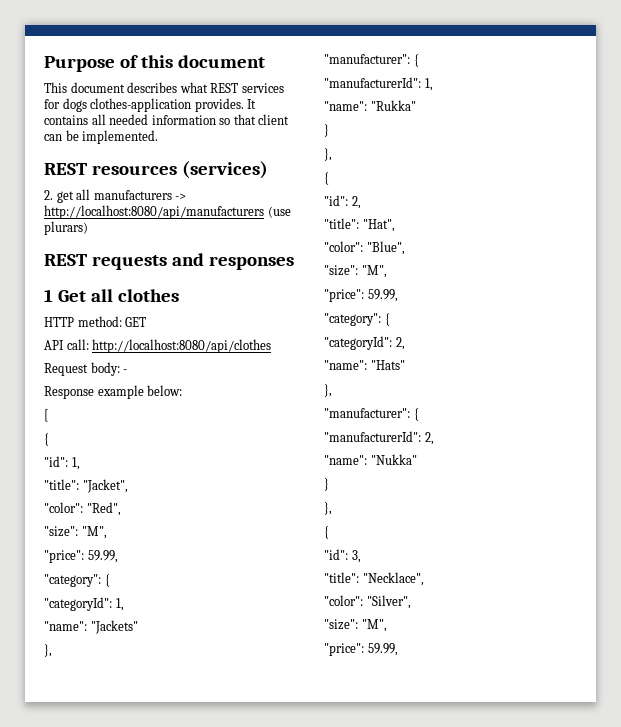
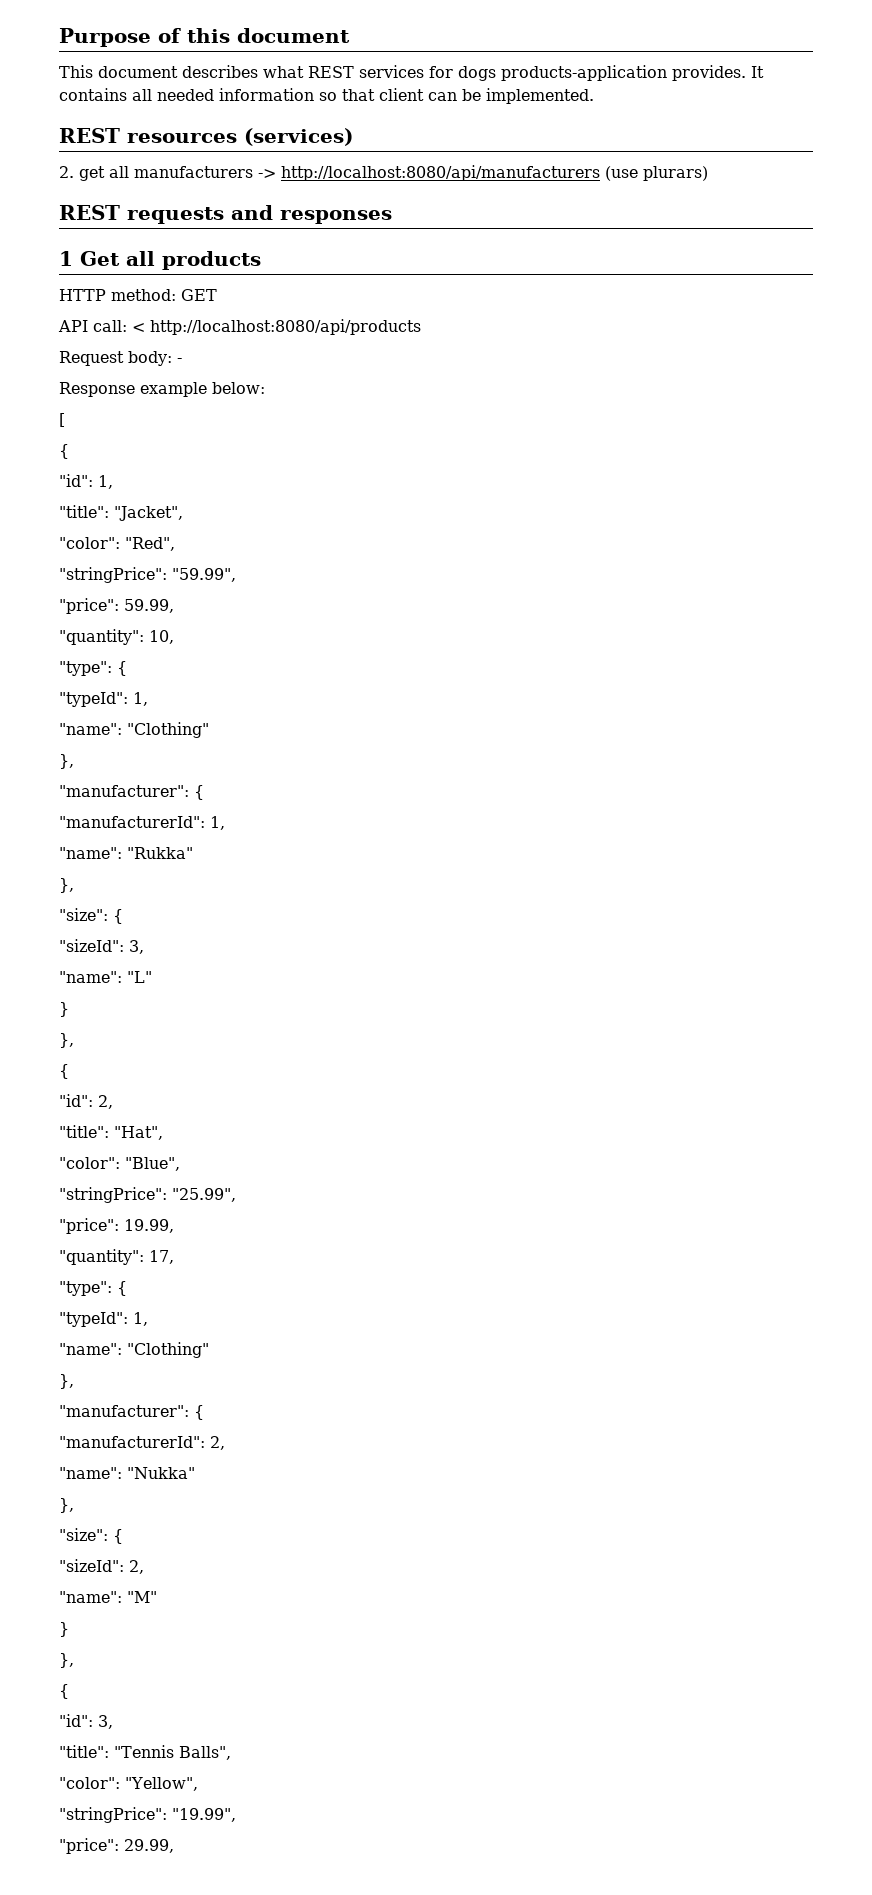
- This document describes what REST services for dogs clothes-application provides.
+ This document describes what REST services for dogs products-application provides.
- 1 Get all clothes
+ 1 Get all products
- API call: http://localhost:8080/api/clothes
+ API call: < http://localhost:8080/api/products
  "color": "Red",
- "size": "M",
+ "stringPrice": "59.99",
  "price": 59.99,
- "category": {
- "categoryId": 1,
- "name": "Jackets"
+ "quantity": 10,
+ "type": {
+ "typeId": 1,
+ "name": "Clothing"
  "name": "Rukka"
+ },
+ "size": {
+ "sizeId": 3,
+ "name": "L"
  "color": "Blue",
- "size": "M",
- "price": 59.99,
- "category": {
- "categoryId": 2,
- "name": "Hats"
+ "stringPrice": "25.99",
+ "price": 19.99,
+ "quantity": 17,
+ "type": {
+ "typeId": 1,
+ "name": "Clothing"
  "name": "Nukka"
+ },
+ "size": {
+ "sizeId": 2,
+ "name": "M"
- "title": "Necklace",
- "color": "Silver",
- "size": "M",
- "price": 59.99,
+ "title": "Tennis Balls",
+ "color": "Yellow",
+ "stringPrice": "19.99",
+ "price": 29.99,

